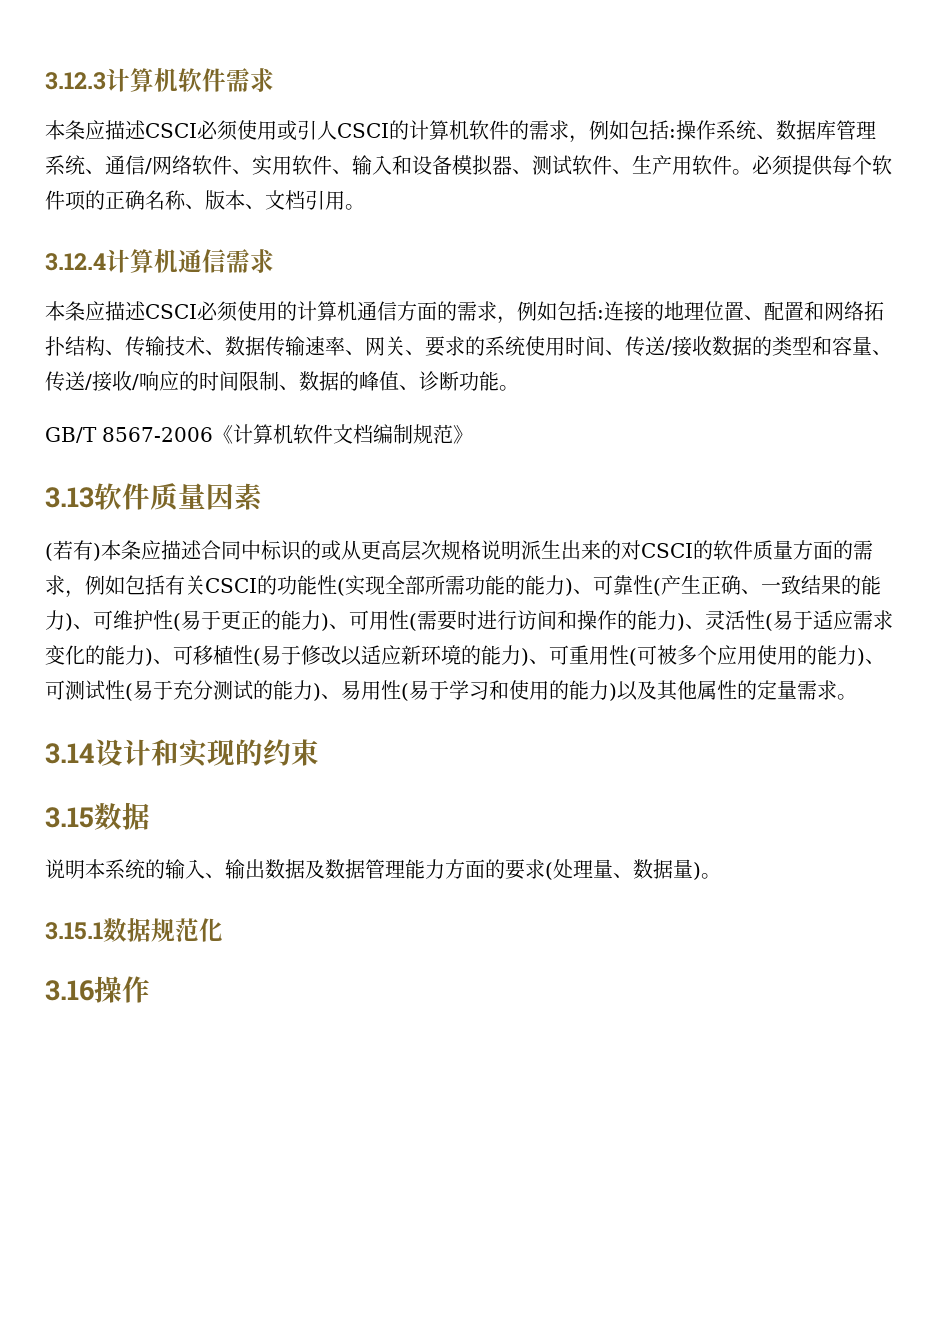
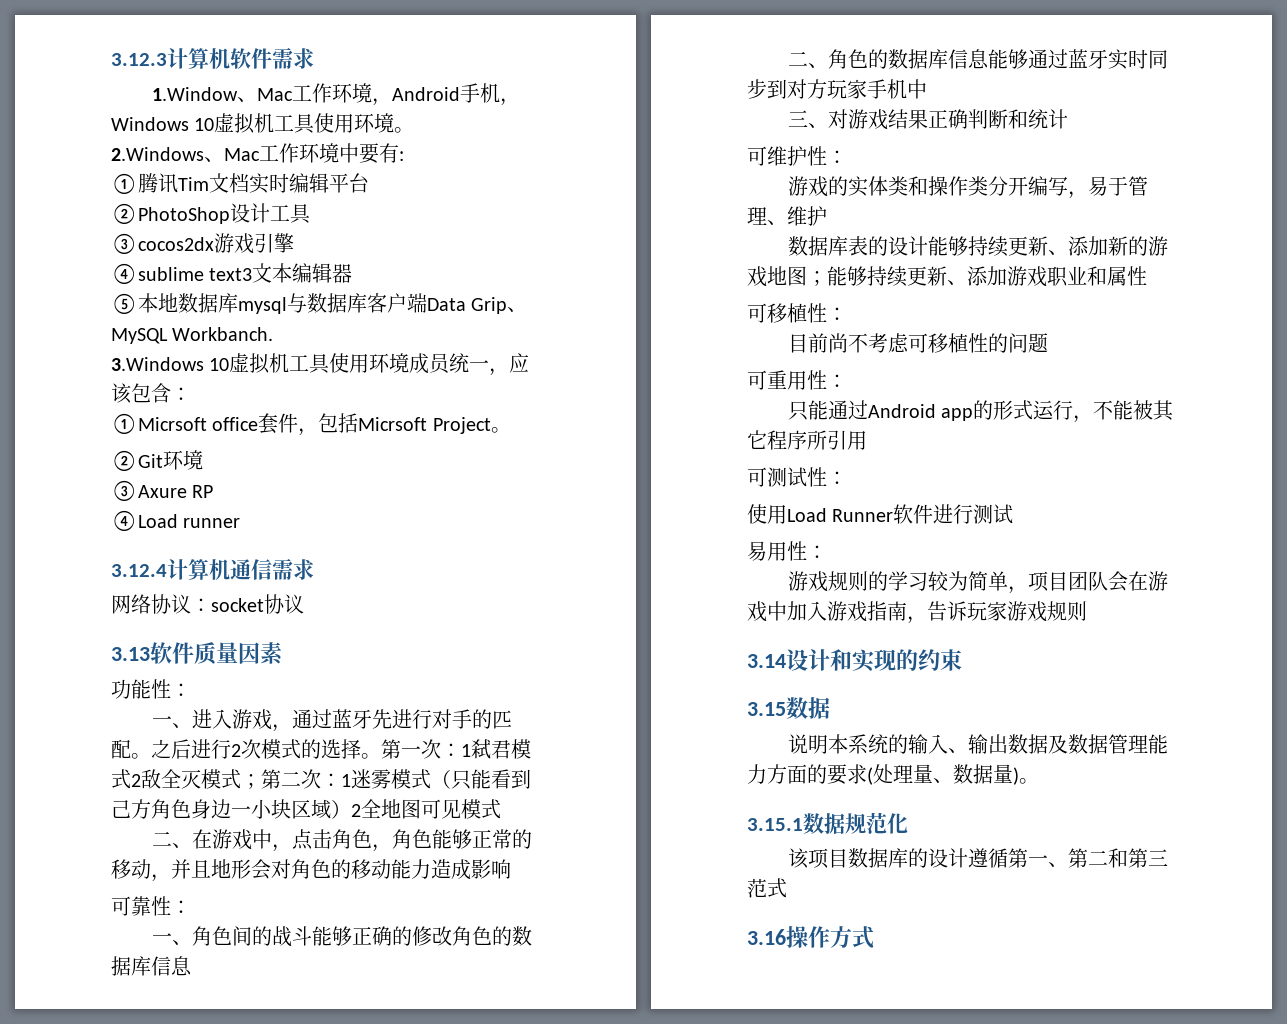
- 本条应描述CSCI必须使用或引人CSCI的计算机软件的需求，例如包括:操作系统、数据库管理系统、通信/网络软件、实用软件、输入和设备模拟器、测试软件、生产用软件。必须提供每个软件项的正确名称、版本、文档引用。
+ 1.Window、Mac工作环境，Android手机，Windows 10虚拟机工具使用环境。
+ 2.Windows、Mac工作环境中要有:
+ ①腾讯Tim文档实时编辑平台
+ ②PhotoShop设计工具
+ ③cocos2dx游戏引擎
+ ④sublime text3文本编辑器
+ ⑤本地数据库mysql与数据库客户端Data Grip、MySQL Workbanch.
+ 3.Windows 10虚拟机工具使用环境成员统一，应该包含：
+ ①Micrsoft office套件，包括Micrsoft Project。
+ ②Git环境
+ ③Axure RP
+ ④Load runner
- 本条应描述CSCI必须使用的计算机通信方面的需求，例如包括:连接的地理位置、配置和网络拓扑结构、传输技术、数据传输速率、网关、要求的系统使用时间、传送/接收数据的类型和容量、传送/接收/响应的时间限制、数据的峰值、诊断功能。
- GB/T 8567-2006《计算机软件文档编制规范》
+ 网络协议：socket协议
  3.13软件质量因素
- (若有)本条应描述合同中标识的或从更高层次规格说明派生出来的对CSCI的软件质量方面的需求，例如包括有关CSCI的功能性(实现全部所需功能的能力)、可靠性(产生正确、一致结果的能力)、可维护性(易于更正的能力)、可用性(需要时进行访间和操作的能力)、灵活性(易于适应需求变化的能力)、可移植性(易于修改以适应新环境的能力)、可重用性(可被多个应用使用的能力)、可测试性(易于充分测试的能力)、易用性(易于学习和使用的能力)以及其他属性的定量需求。
+ 功能性：
+ 一、进入游戏，通过蓝牙先进行对手的匹配。之后进行2次模式的选择。第一次：1弑君模式2敌全灭模式；第二次：1迷雾模式（只能看到己方角色身边一小块区域）2全地图可见模式
+ 二、在游戏中，点击角色，角色能够正常的移动，并且地形会对角色的移动能力造成影响
+ 可靠性：
+ 一、角色间的战斗能够正确的修改角色的数据库信息
+ 二、角色的数据库信息能够通过蓝牙实时同步到对方玩家手机中
+ 三、对游戏结果正确判断和统计
+ 可维护性：
+ 游戏的实体类和操作类分开编写，易于管理、维护
+ 数据库表的设计能够持续更新、添加新的游戏地图；能够持续更新、添加游戏职业和属性
+ 可移植性：
+ 目前尚不考虑可移植性的问题
+ 可重用性：
+ 只能通过Android app的形式运行，不能被其它程序所引用
+ 可测试性：
+ 使用Load Runner软件进行测试
+ 易用性：
+ 游戏规则的学习较为简单，项目团队会在游戏中加入游戏指南，告诉玩家游戏规则
+ 该项目数据库的设计遵循第一、第二和第三范式
- 3.16操作
+ 3.16操作方式

